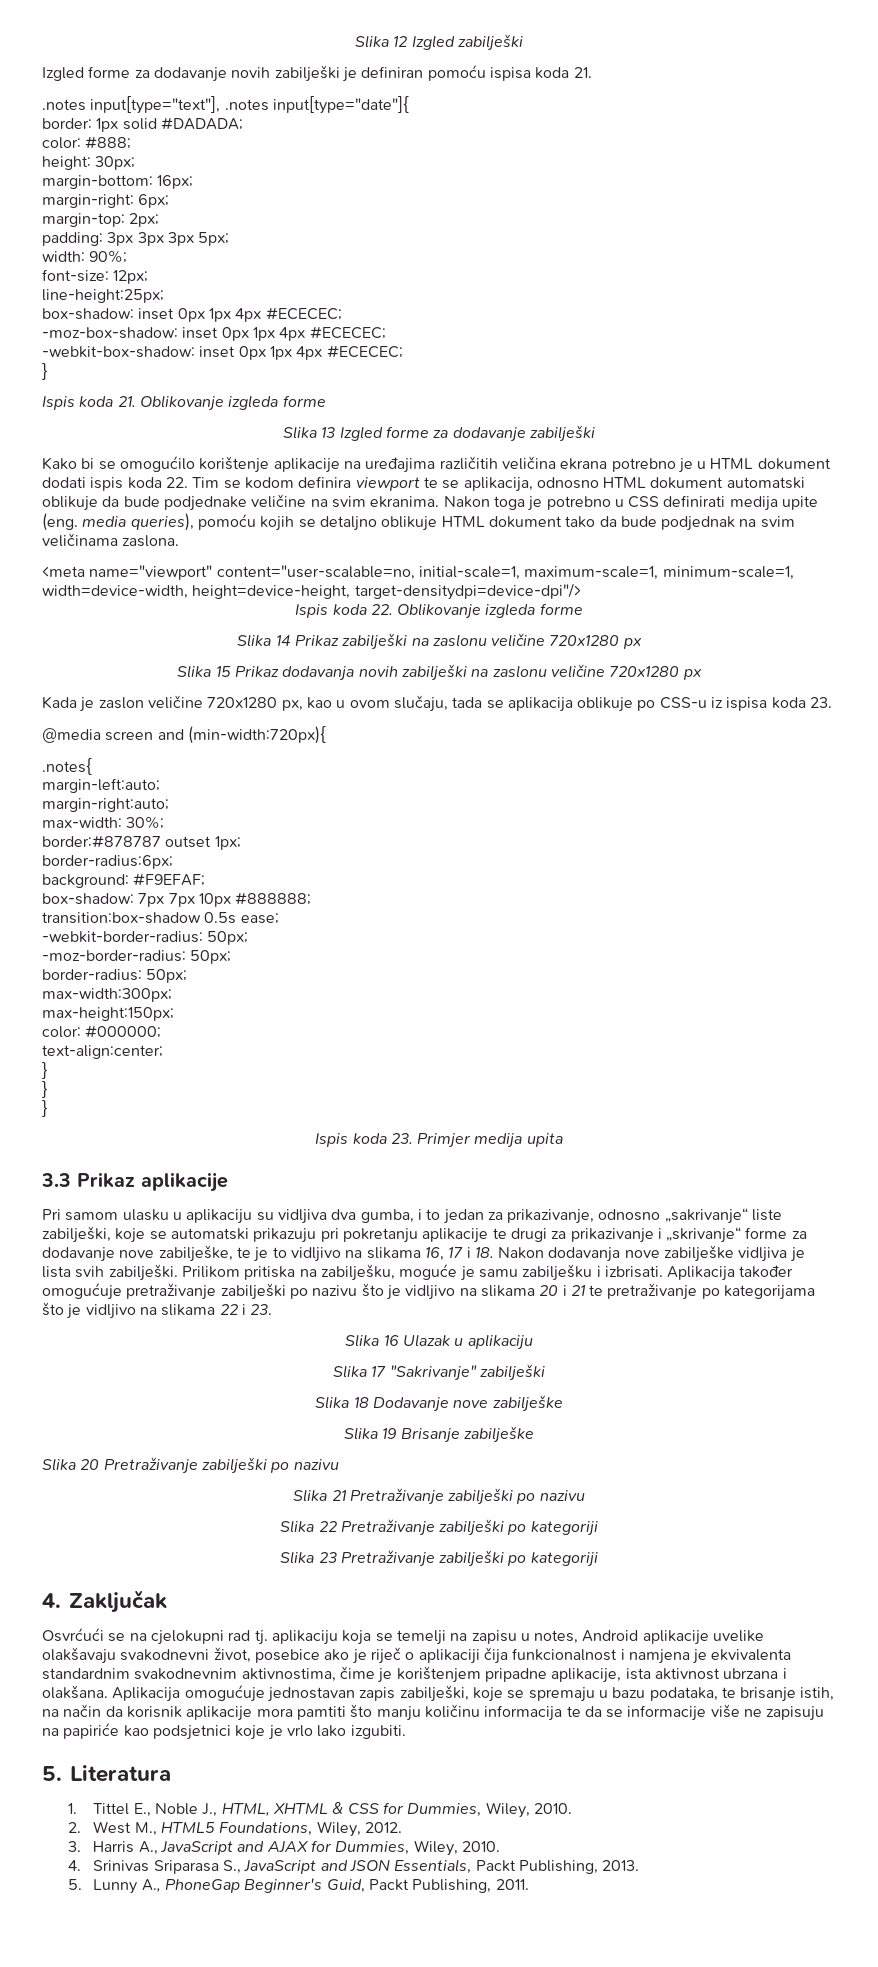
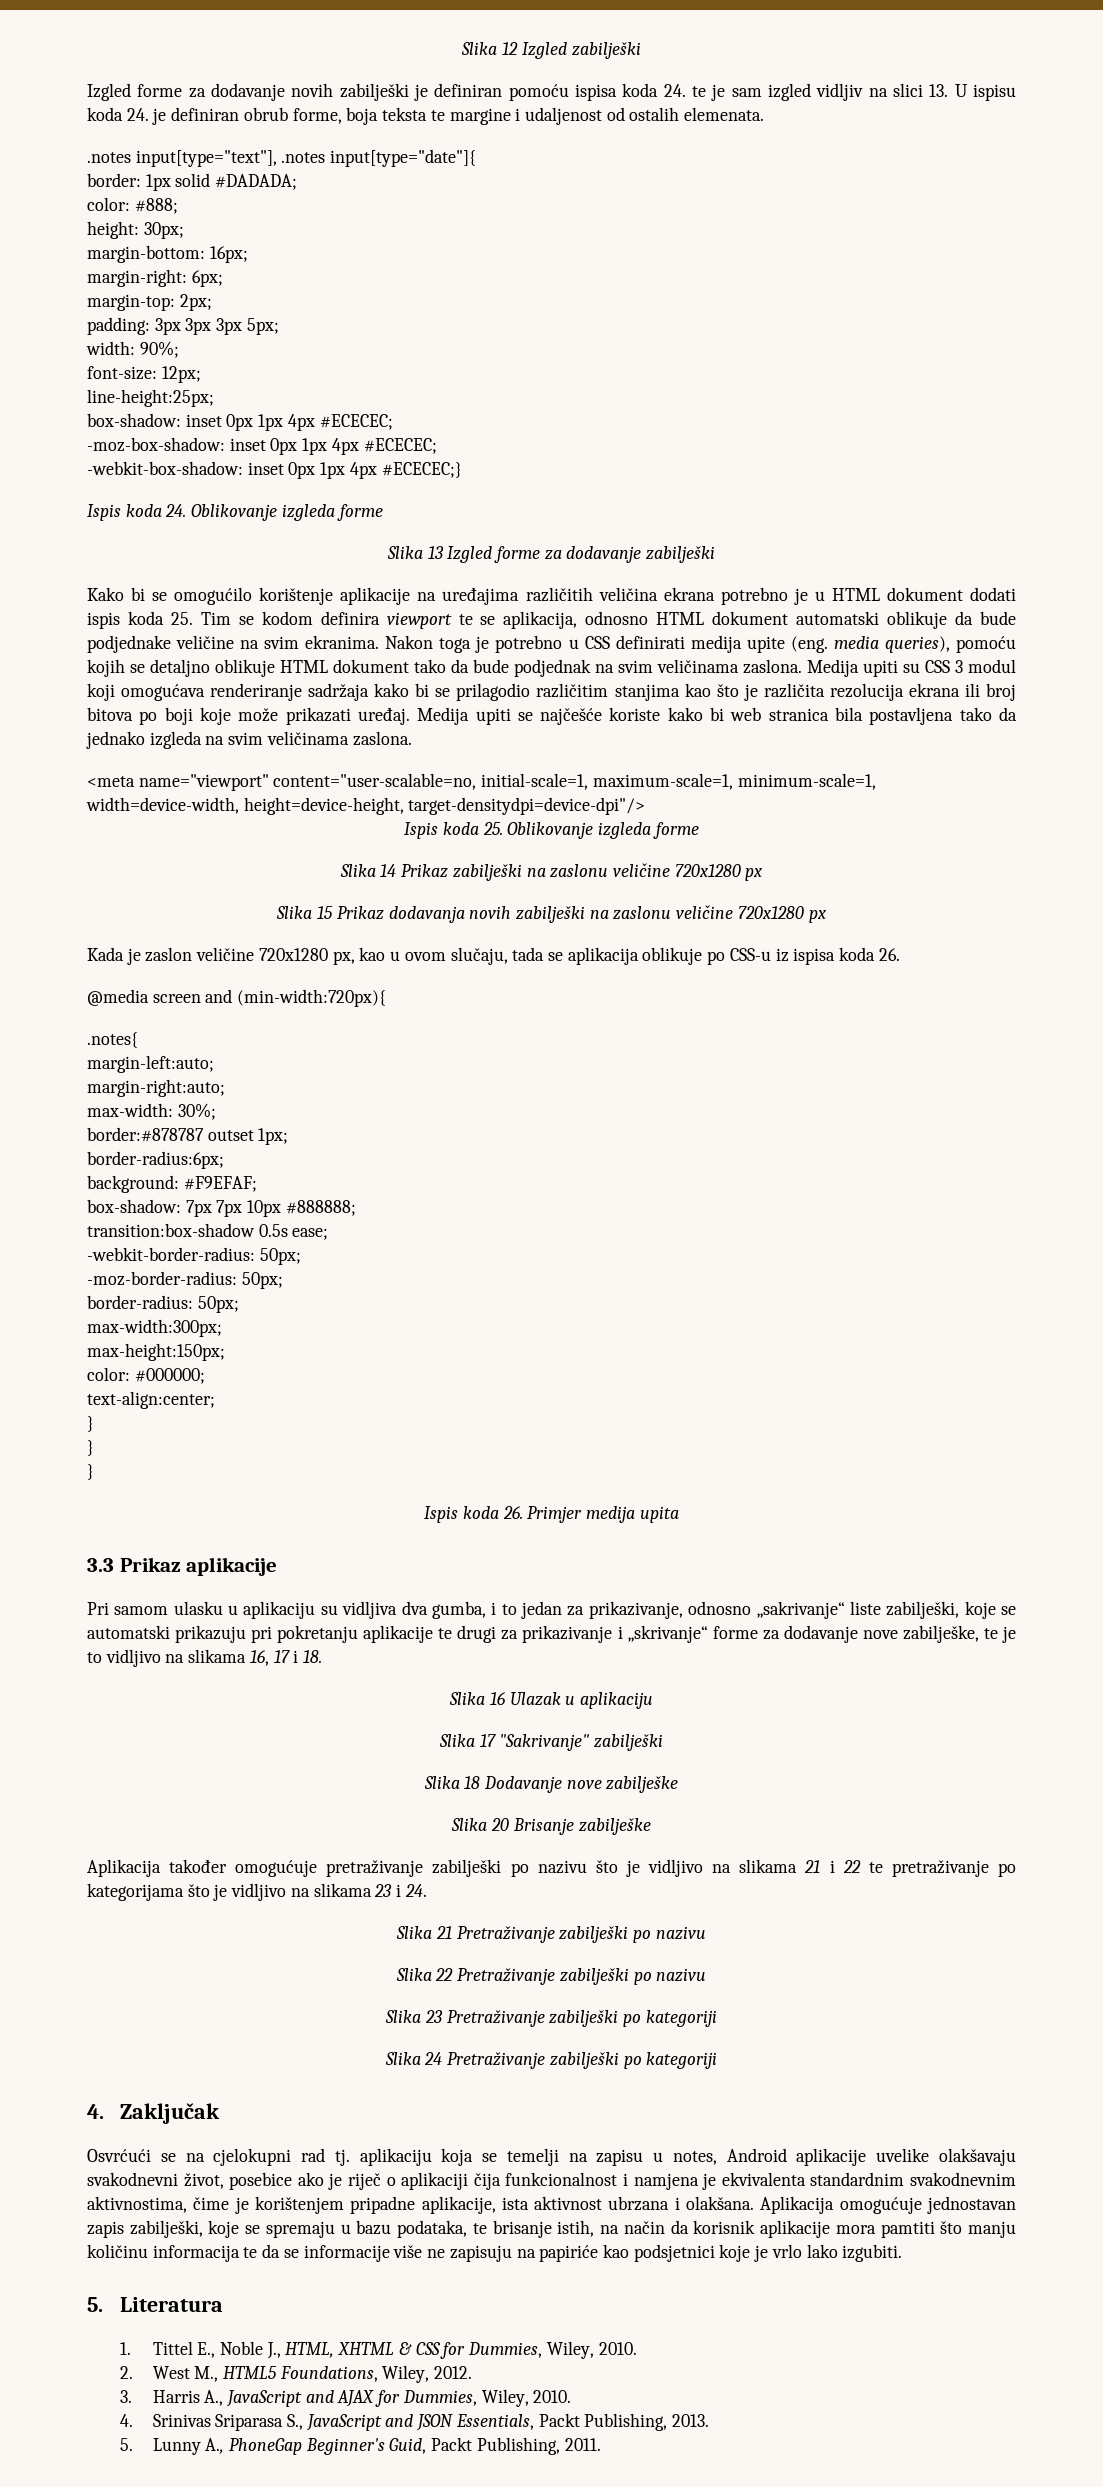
- Izgled forme za dodavanje novih zabilješki je definiran pomoću ispisa koda 21.
+ Izgled forme za dodavanje novih zabilješki je definiran pomoću ispisa koda 24. te je sam izgled vidljiv na slici 13. U ispisu koda 24. je definiran obrub forme, boja teksta te margine i udaljenost od ostalih elemenata.
- -webkit-box-shadow: inset 0px 1px 4px #ECECEC;
- }
- Ispis koda 21. Oblikovanje izgleda forme
+ -webkit-box-shadow: inset 0px 1px 4px #ECECEC;}
+ Ispis koda 24. Oblikovanje izgleda forme
- Kako bi se omogućilo korištenje aplikacije na uređajima različitih veličina ekrana potrebno je u HTML dokument dodati ispis koda 22. Tim se kodom definira viewport te se aplikacija, odnosno HTML dokument automatski oblikuje da bude podjednake veličine na svim ekranima.
+ Kako bi se omogućilo korištenje aplikacije na uređajima različitih veličina ekrana potrebno je u HTML dokument dodati ispis koda 25. Tim se kodom definira viewport te se aplikacija, odnosno HTML dokument automatski oblikuje da bude podjednake veličine na svim ekranima.
+ Medija upiti su CSS 3 modul koji omogućava renderiranje sadržaja kako bi se prilagodio različitim stanjima kao što je različita rezolucija ekrana ili broj bitova po boji koje može prikazati uređaj. Medija upiti se najčešće koriste kako bi web stranica bila postavljena tako da jednako izgleda na svim veličinama zaslona.
- Ispis koda 22. Oblikovanje izgleda forme
+ Ispis koda 25. Oblikovanje izgleda forme
- Kada je zaslon veličine 720x1280 px, kao u ovom slučaju, tada se aplikacija oblikuje po CSS-u iz ispisa koda 23.
+ Kada je zaslon veličine 720x1280 px, kao u ovom slučaju, tada se aplikacija oblikuje po CSS-u iz ispisa koda 26.
- Ispis koda 23. Primjer medija upita
+ Ispis koda 26. Primjer medija upita
- Pri samom ulasku u aplikaciju su vidljiva dva gumba, i to jedan za prikazivanje, odnosno „sakrivanje“ liste zabilješki, koje se automatski prikazuju pri pokretanju aplikacije te drugi za prikazivanje i „skrivanje“ forme za dodavanje nove zabilješke, te je to vidljivo na slikama 16, 17 i 18. Nakon dodavanja nove zabilješke vidljiva je lista svih zabilješki. Prilikom pritiska na zabilješku, moguće je samu zabilješku i izbrisati. Aplikacija također omogućuje pretraživanje zabilješki po nazivu što je vidljivo na slikama 20 i 21 te pretraživanje po kategorijama što je vidljivo na slikama 22 i 23.
+ Pri samom ulasku u aplikaciju su vidljiva dva gumba, i to jedan za prikazivanje, odnosno „sakrivanje“ liste zabilješki, koje se automatski prikazuju pri pokretanju aplikacije te drugi za prikazivanje i „skrivanje“ forme za dodavanje nove zabilješke, te je to vidljivo na slikama 16, 17 i 18.
- Slika 19 Brisanje zabilješke
+ Slika 20 Brisanje zabilješke
- Slika 20 Pretraživanje zabilješki po nazivu
+ Aplikacija također omogućuje pretraživanje zabilješki po nazivu što je vidljivo na slikama 21 i 22 te pretraživanje po kategorijama što je vidljivo na slikama 23 i 24.
- Slika 22 Pretraživanje zabilješki po kategoriji
+ Slika 22 Pretraživanje zabilješki po nazivu
+ Slika 23 Pretraživanje zabilješki po kategoriji
- Slika 23 Pretraživanje zabilješki po kategoriji
+ Slika 24 Pretraživanje zabilješki po kategoriji

